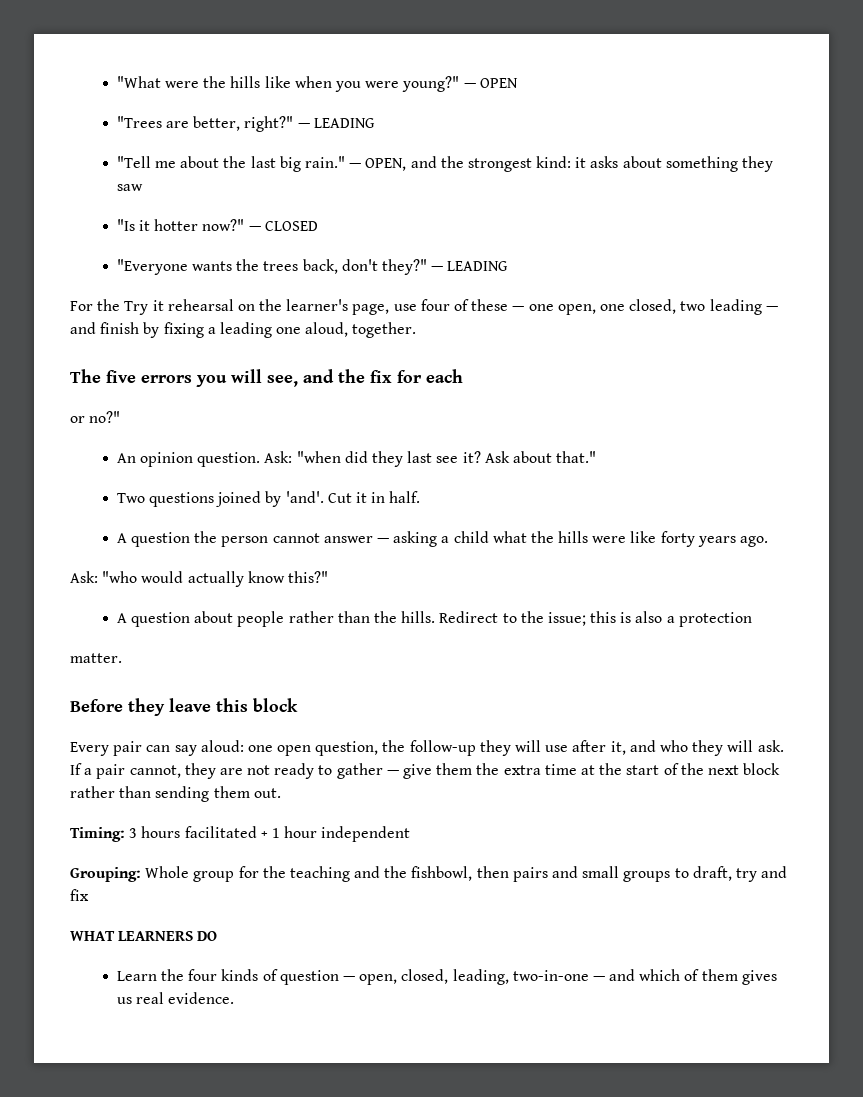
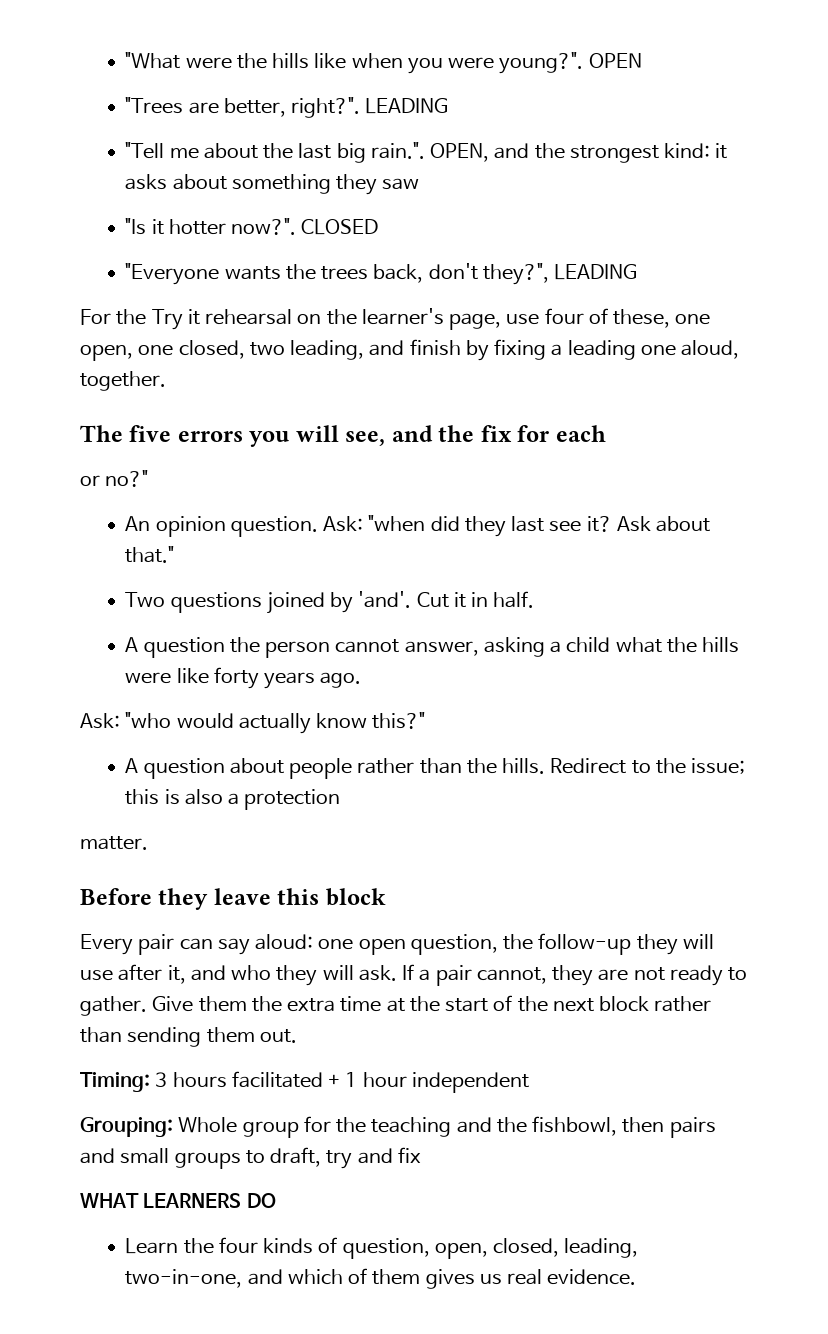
- "What were the hills like when you were young?" — OPEN
+ "What were the hills like when you were young?". OPEN
- "Trees are better, right?" — LEADING
+ "Trees are better, right?". LEADING
- "Tell me about the last big rain." — OPEN, and the strongest kind: it asks about something they saw
+ "Tell me about the last big rain.". OPEN, and the strongest kind: it asks about something they saw
- "Is it hotter now?" — CLOSED
+ "Is it hotter now?". CLOSED
- "Everyone wants the trees back, don't they?" — LEADING
+ "Everyone wants the trees back, don't they?", LEADING
- For the Try it rehearsal on the learner's page, use four of these — one open, one closed, two leading — and finish by fixing a leading one aloud, together.
+ For the Try it rehearsal on the learner's page, use four of these, one open, one closed, two leading, and finish by fixing a leading one aloud, together.
- A question the person cannot answer — asking a child what the hills were like forty years ago.
+ A question the person cannot answer, asking a child what the hills were like forty years ago.
- If a pair cannot, they are not ready to gather — give them the extra time at the start of the next block rather than sending them out.
+ If a pair cannot, they are not ready to gather. Give them the extra time at the start of the next block rather than sending them out.
- Learn the four kinds of question — open, closed, leading, two-in-one — and which of them gives us real evidence.
+ Learn the four kinds of question, open, closed, leading, two-in-one, and which of them gives us real evidence.

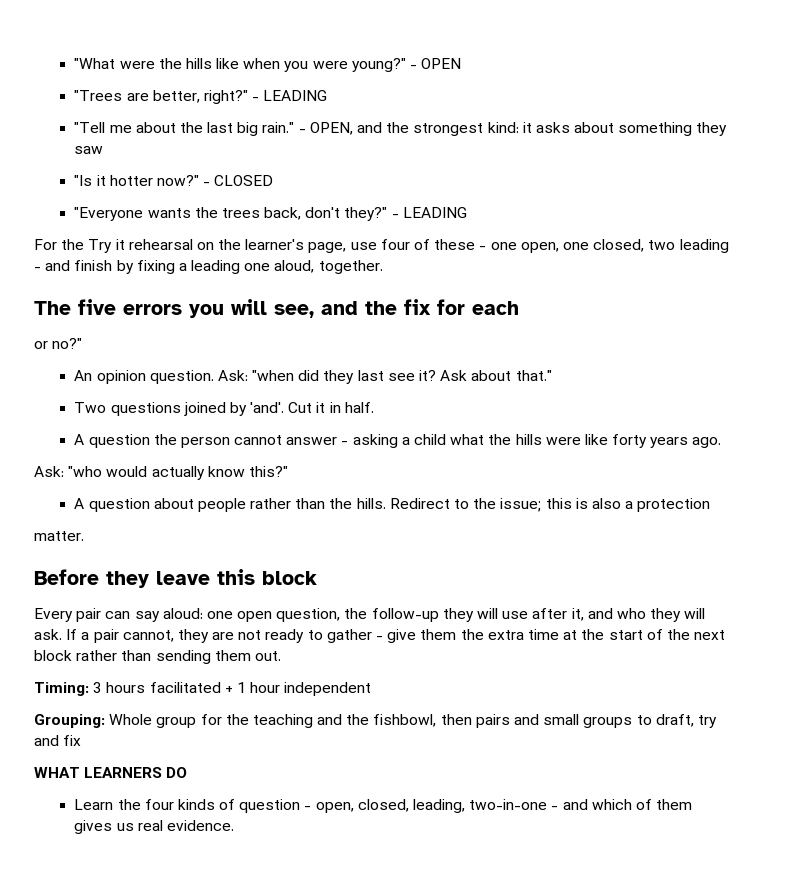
- "What were the hills like when you were young?". OPEN
+ "What were the hills like when you were young?" - OPEN
- "Trees are better, right?". LEADING
+ "Trees are better, right?" - LEADING
- "Tell me about the last big rain.". OPEN, and the strongest kind: it asks about something they saw
+ "Tell me about the last big rain." - OPEN, and the strongest kind: it asks about something they saw
- "Is it hotter now?". CLOSED
+ "Is it hotter now?" - CLOSED
- "Everyone wants the trees back, don't they?", LEADING
+ "Everyone wants the trees back, don't they?" - LEADING
- For the Try it rehearsal on the learner's page, use four of these, one open, one closed, two leading, and finish by fixing a leading one aloud, together.
+ For the Try it rehearsal on the learner's page, use four of these - one open, one closed, two leading - and finish by fixing a leading one aloud, together.
- A question the person cannot answer, asking a child what the hills were like forty years ago.
+ A question the person cannot answer - asking a child what the hills were like forty years ago.
- If a pair cannot, they are not ready to gather. Give them the extra time at the start of the next block rather than sending them out.
+ If a pair cannot, they are not ready to gather - give them the extra time at the start of the next block rather than sending them out.
- Learn the four kinds of question, open, closed, leading, two-in-one, and which of them gives us real evidence.
+ Learn the four kinds of question - open, closed, leading, two-in-one - and which of them gives us real evidence.

